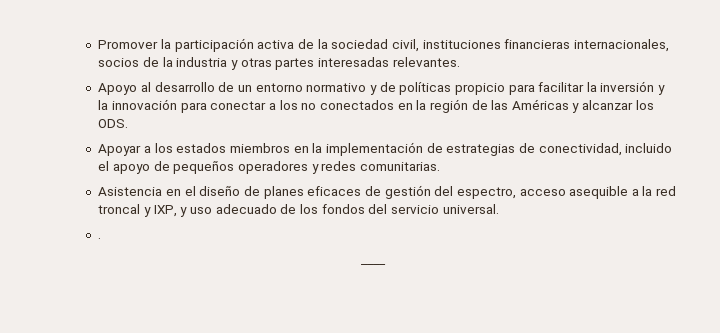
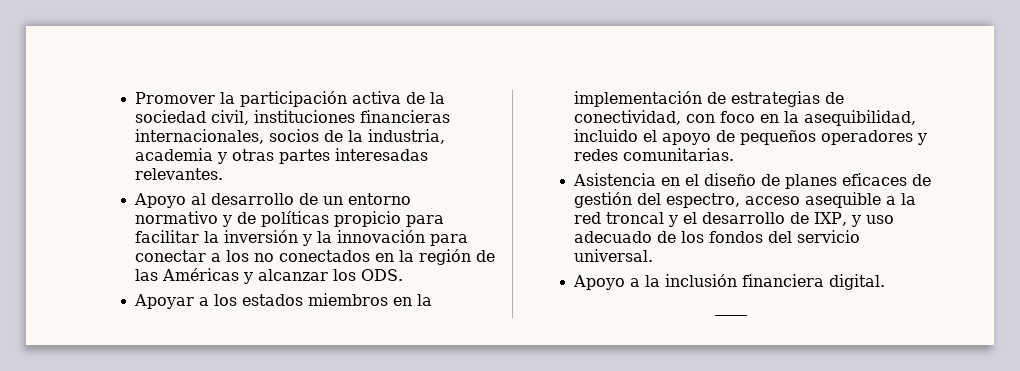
- Promover la participación activa de la sociedad civil, instituciones financieras internacionales, socios de la industria y otras partes interesadas relevantes.
+ Promover la participación activa de la sociedad civil, instituciones financieras internacionales, socios de la industria, academia y otras partes interesadas relevantes.
- Apoyar a los estados miembros en la implementación de estrategias de conectividad, incluido el apoyo de pequeños operadores y redes comunitarias.
+ Apoyar a los estados miembros en la implementación de estrategias de conectividad, con foco en la asequibilidad, incluido el apoyo de pequeños operadores y redes comunitarias.
- Asistencia en el diseño de planes eficaces de gestión del espectro, acceso asequible a la red troncal y IXP, y uso adecuado de los fondos del servicio universal.
+ Asistencia en el diseño de planes eficaces de gestión del espectro, acceso asequible a la red troncal y el desarrollo de IXP, y uso adecuado de los fondos del servicio universal.
- .
+ Apoyo a la inclusión financiera digital.

